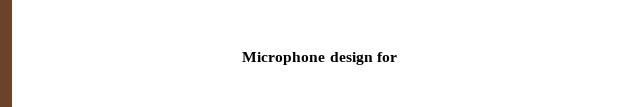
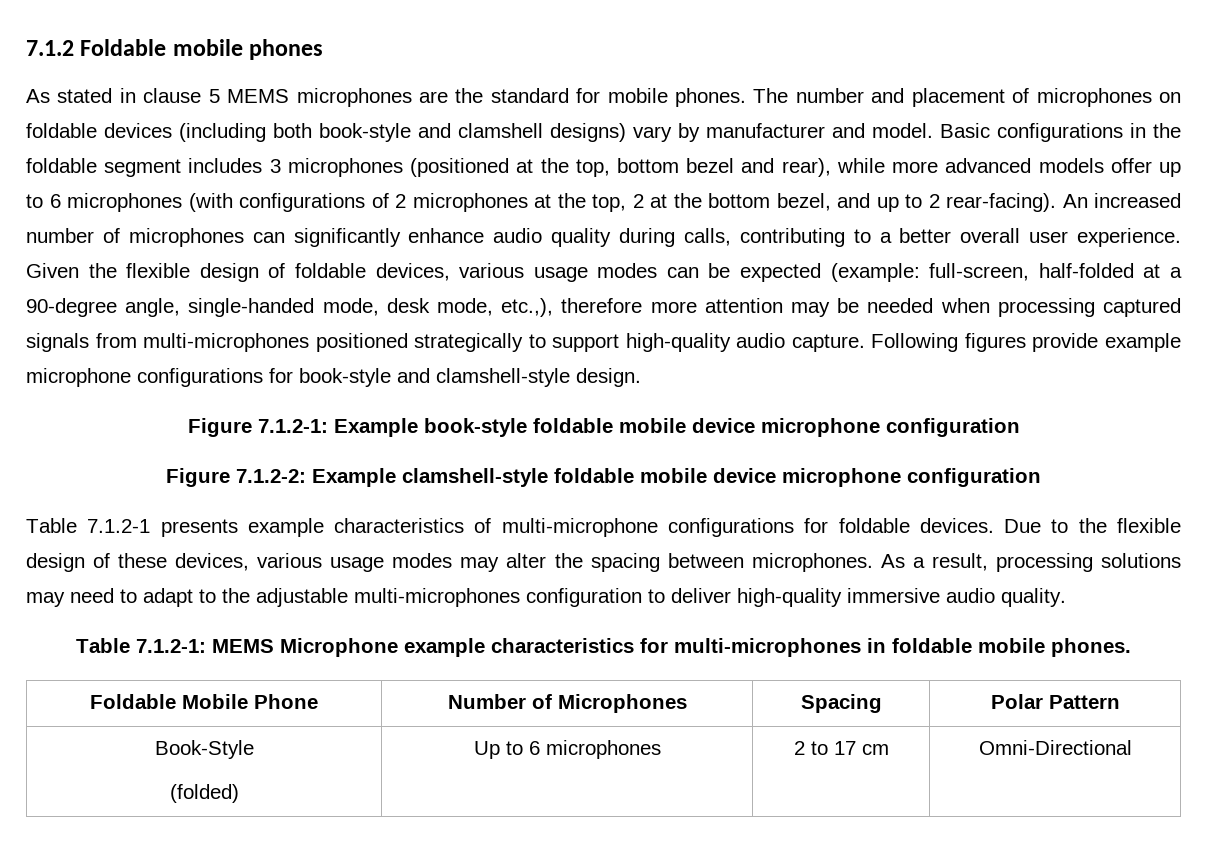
- Microphone design for
+ 7.1.2 Foldable mobile phones
+ As stated in clause 5 MEMS microphones are the standard for mobile phones. The number and placement of microphones on foldable devices (including both book-style and clamshell designs) vary by manufacturer and model. Basic configurations in the foldable segment includes 3 microphones (positioned at the top, bottom bezel and rear), while more advanced models offer up to 6 microphones (with configurations of 2 microphones at the top, 2 at the bottom bezel, and up to 2 rear-facing). An increased number of microphones can significantly enhance audio quality during calls, contributing to a better overall user experience. Given the flexible design of foldable devices, various usage modes can be expected (example: full-screen, half-folded at a 90-degree angle, single-handed mode, desk mode, etc.,), therefore more attention may be needed when processing captured signals from multi-microphones positioned strategically to support high-quality audio capture. Following figures provide example microphone configurations for book-style and clamshell-style design.
+ Figure 7.1.2-1: Example book-style foldable mobile device microphone configuration
+ Figure 7.1.2-2: Example clamshell-style foldable mobile device microphone configuration
+ Table 7.1.2-1 presents example characteristics of multi-microphone configurations for foldable devices. Due to the flexible design of these devices, various usage modes may alter the spacing between microphones. As a result, processing solutions may need to adapt to the adjustable multi-microphones configuration to deliver high-quality immersive audio quality.
+ Table 7.1.2-1: MEMS Microphone example characteristics for multi-microphones in foldable mobile phones.
+ Foldable Mobile Phone | Number of Microphones | Spacing | Polar Pattern
+ Book-Style
+ (folded) | Up to 6 microphones | 2 to 17 cm | Omni-Directional

